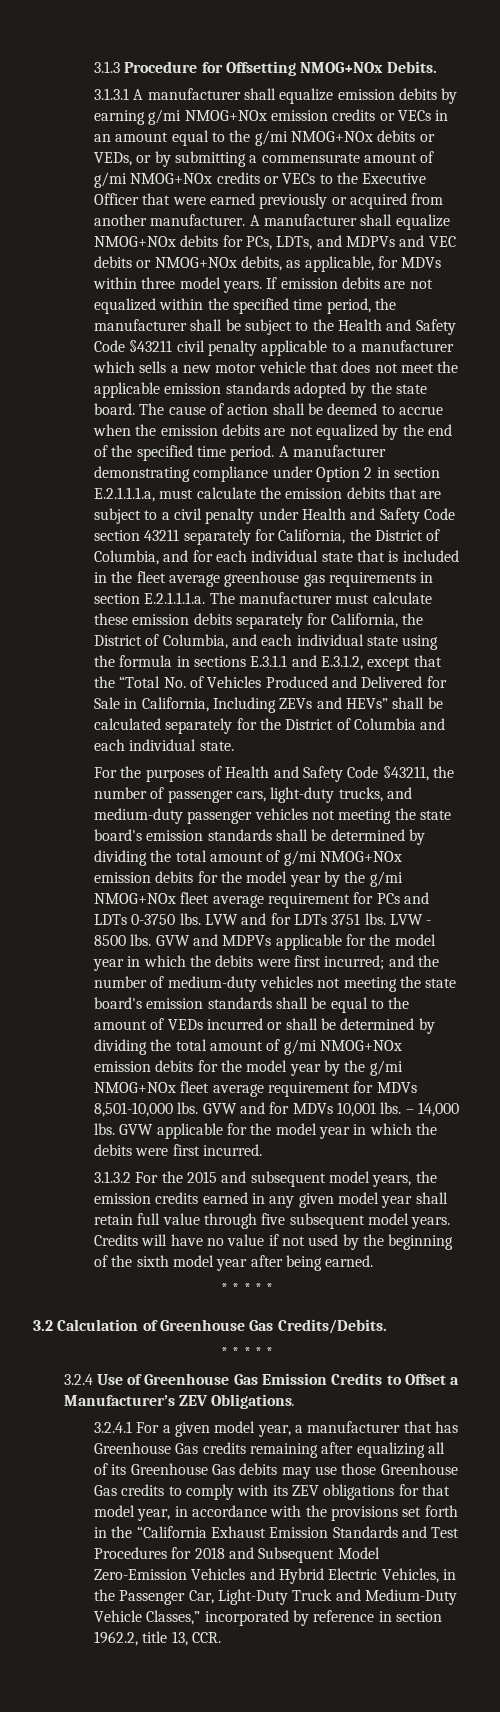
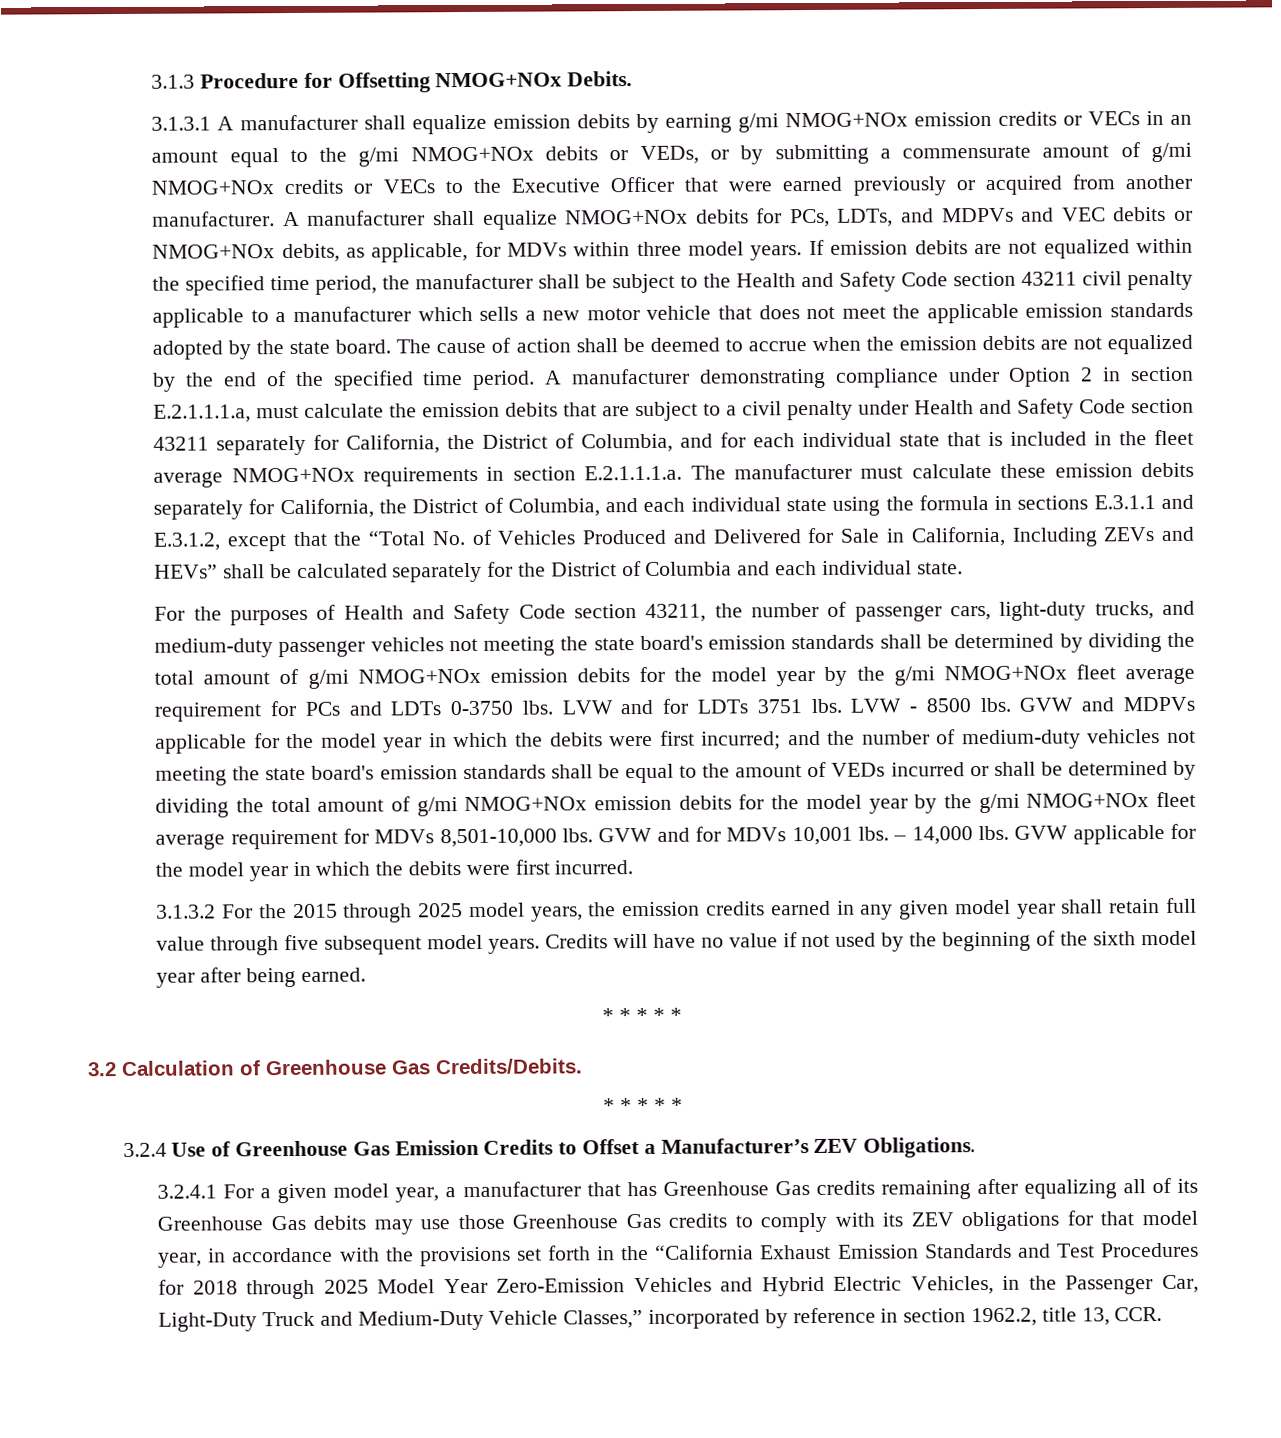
- If emission debits are not equalized within the specified time period, the manufacturer shall be subject to the Health and Safety Code §43211 civil penalty applicable to a manufacturer which sells a new motor vehicle that does not meet the applicable emission standards adopted by the state board.
+ If emission debits are not equalized within the specified time period, the manufacturer shall be subject to the Health and Safety Code section 43211 civil penalty applicable to a manufacturer which sells a new motor vehicle that does not meet the applicable emission standards adopted by the state board.
- A manufacturer demonstrating compliance under Option 2 in section E.2.1.1.1.a, must calculate the emission debits that are subject to a civil penalty under Health and Safety Code section 43211 separately for California, the District of Columbia, and for each individual state that is included in the fleet average greenhouse gas requirements in section E.2.1.1.1.a. The manufacturer must calculate these emission debits separately for California, the District of Columbia, and each individual state using the formula in sections E.3.1.1 and E.3.1.2, except that the “Total No. of Vehicles Produced and Delivered for Sale in California, Including ZEVs and HEVs” shall be calculated separately for the District of Columbia and each individual state.
+ A manufacturer demonstrating compliance under Option 2 in section E.2.1.1.1.a, must calculate the emission debits that are subject to a civil penalty under Health and Safety Code section 43211 separately for California, the District of Columbia, and for each individual state that is included in the fleet average NMOG+NOx requirements in section E.2.1.1.1.a. The manufacturer must calculate these emission debits separately for California, the District of Columbia, and each individual state using the formula in sections E.3.1.1 and E.3.1.2, except that the “Total No. of Vehicles Produced and Delivered for Sale in California, Including ZEVs and HEVs” shall be calculated separately for the District of Columbia and each individual state.
- For the purposes of Health and Safety Code §43211, the number of passenger cars, light-duty trucks, and medium-duty passenger vehicles not meeting the state board's emission standards shall be determined by dividing the total amount of g/mi NMOG+NOx emission debits for the model year by the g/mi NMOG+NOx fleet average requirement for PCs and LDTs 0-3750 lbs.
+ For the purposes of Health and Safety Code section 43211, the number of passenger cars, light-duty trucks, and medium-duty passenger vehicles not meeting the state board's emission standards shall be determined by dividing the total amount of g/mi NMOG+NOx emission debits for the model year by the g/mi NMOG+NOx fleet average requirement for PCs and LDTs 0-3750 lbs.
- 3.1.3.2 For the 2015 and subsequent model years, the emission credits earned in any given model year shall retain full value through five subsequent model years.
+ 3.1.3.2 For the 2015 through 2025 model years, the emission credits earned in any given model year shall retain full value through five subsequent model years.
- 3.2.4.1 For a given model year, a manufacturer that has Greenhouse Gas credits remaining after equalizing all of its Greenhouse Gas debits may use those Greenhouse Gas credits to comply with its ZEV obligations for that model year, in accordance with the provisions set forth in the “California Exhaust Emission Standards and Test Procedures for 2018 and Subsequent Model Zero-Emission Vehicles and Hybrid Electric Vehicles, in the Passenger Car, Light-Duty Truck and Medium-Duty Vehicle Classes,” incorporated by reference in section 1962.2, title 13, CCR.
+ 3.2.4.1 For a given model year, a manufacturer that has Greenhouse Gas credits remaining after equalizing all of its Greenhouse Gas debits may use those Greenhouse Gas credits to comply with its ZEV obligations for that model year, in accordance with the provisions set forth in the “California Exhaust Emission Standards and Test Procedures for 2018 through 2025 Model Year Zero-Emission Vehicles and Hybrid Electric Vehicles, in the Passenger Car, Light-Duty Truck and Medium-Duty Vehicle Classes,” incorporated by reference in section 1962.2, title 13, CCR.

